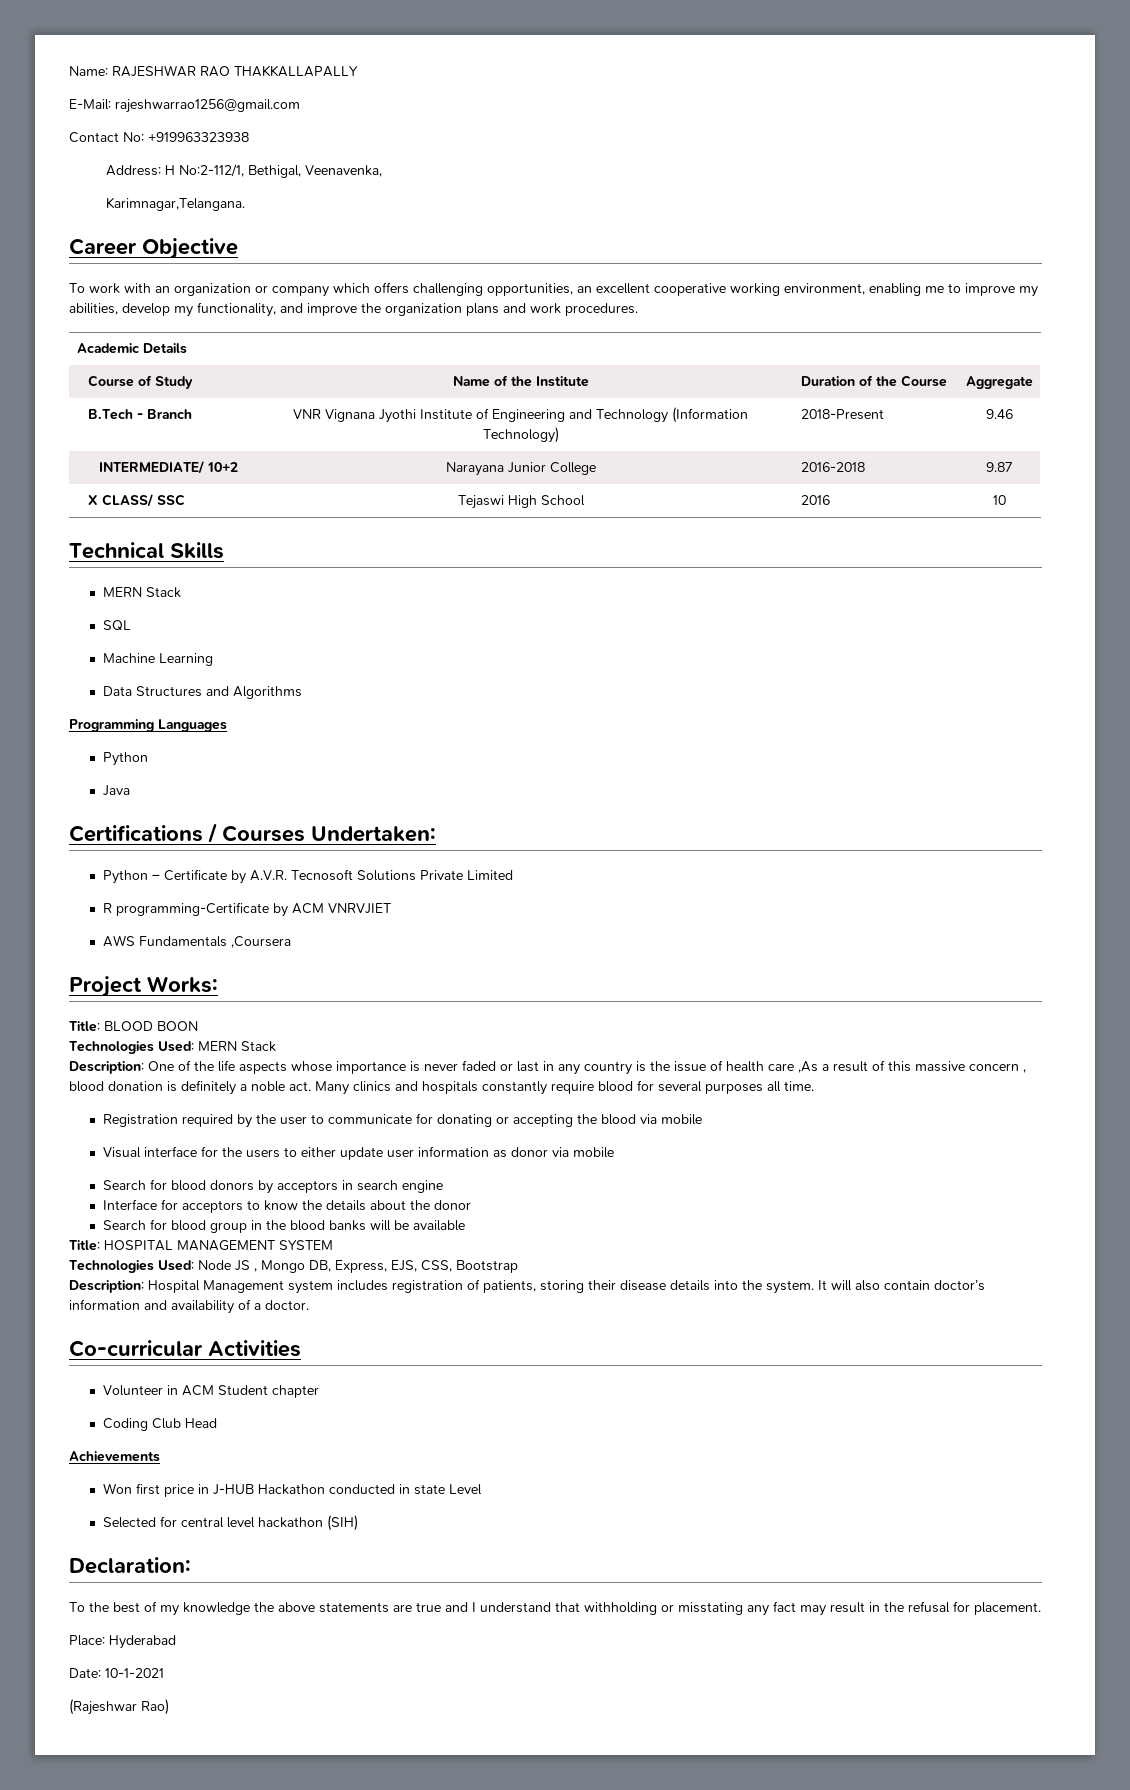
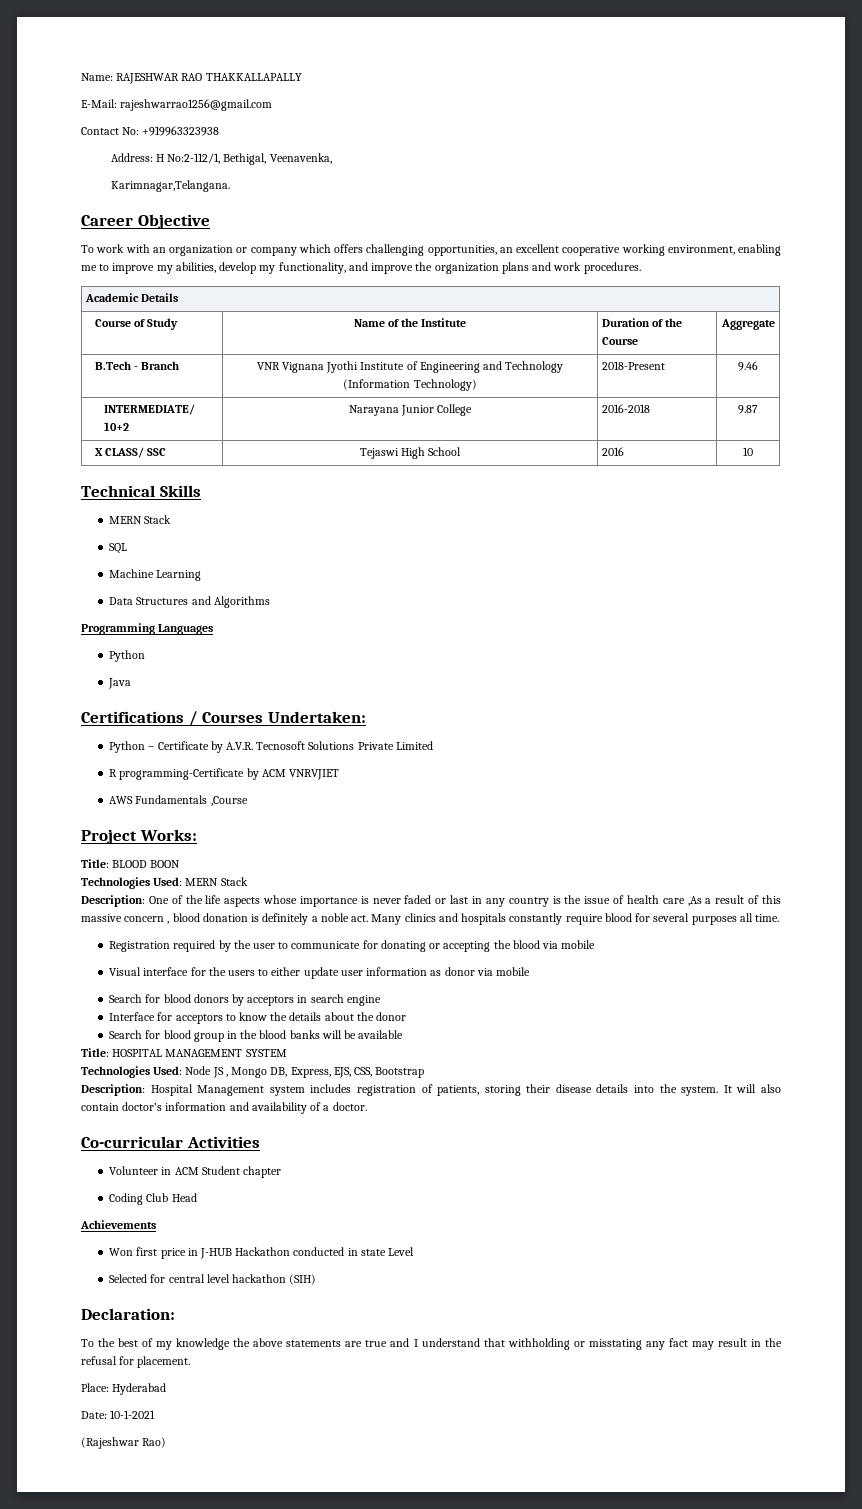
- AWS Fundamentals ,Coursera
+ AWS Fundamentals ,Course

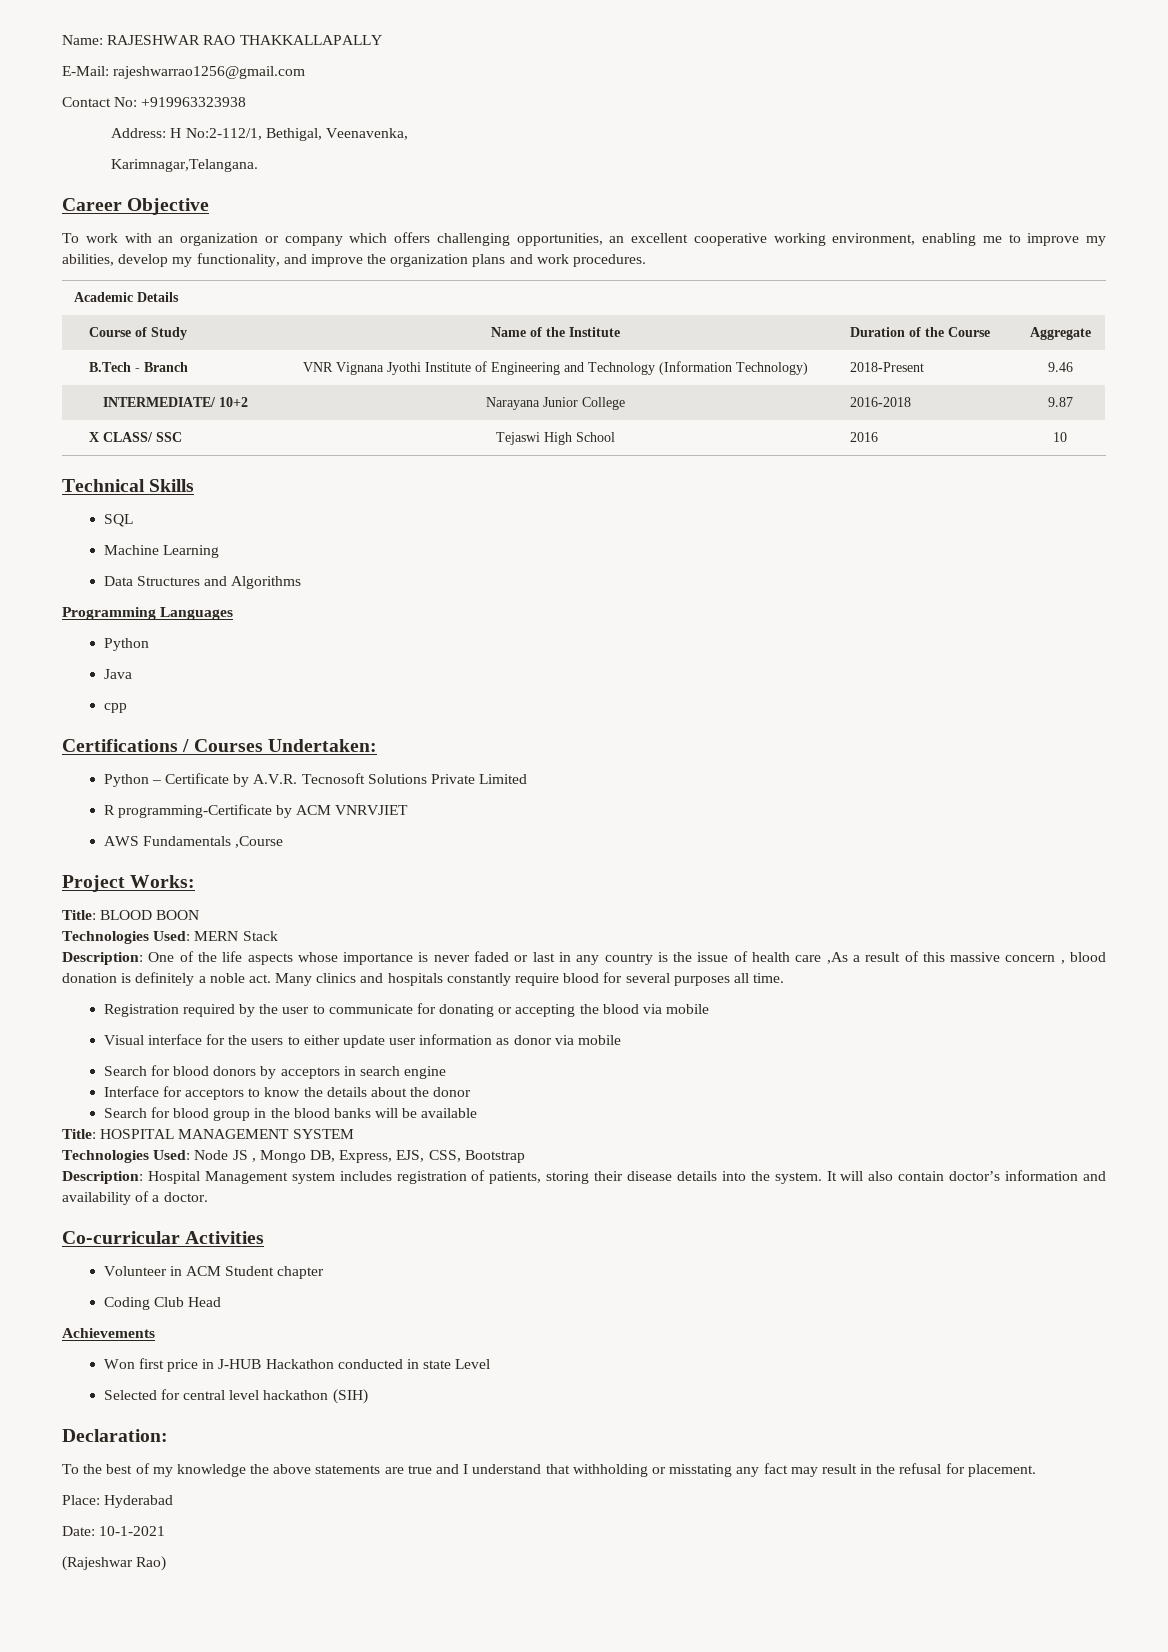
  Technical Skills
- MERN Stack
+ cpp

